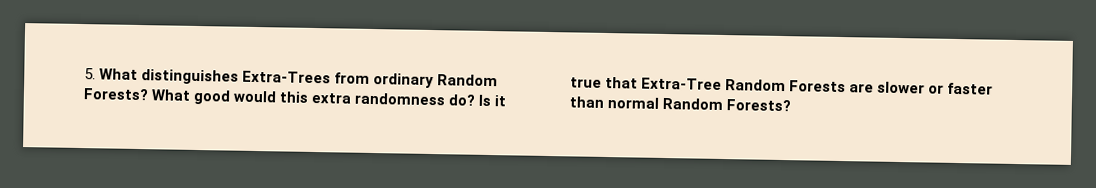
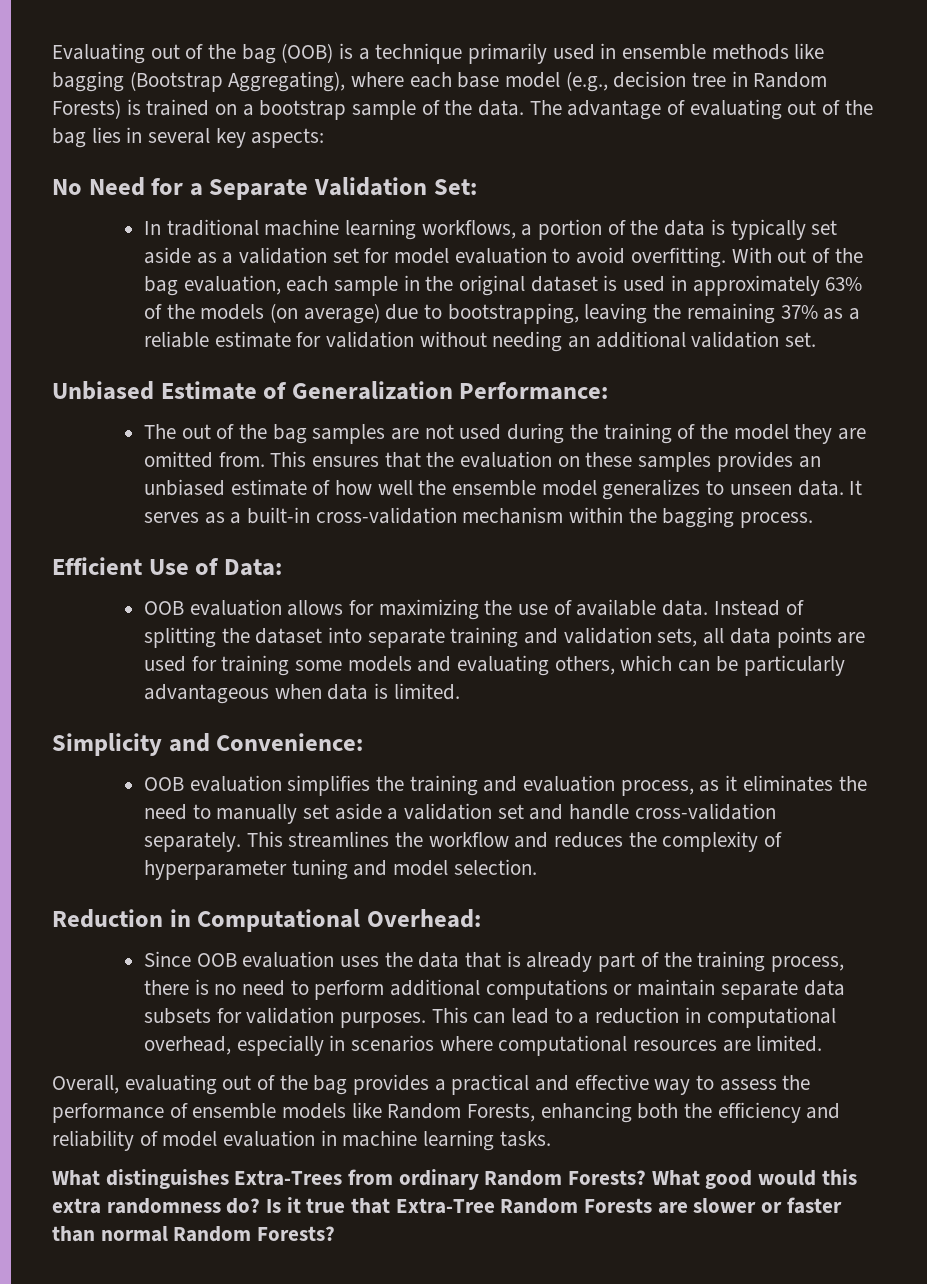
- 5. What distinguishes Extra-Trees from ordinary Random Forests?
+ Evaluating out of the bag (OOB) is a technique primarily used in ensemble methods like bagging (Bootstrap Aggregating), where each base model (e.g., decision tree in Random Forests) is trained on a bootstrap sample of the data. The advantage of evaluating out of the bag lies in several key aspects:
+ No Need for a Separate Validation Set:
+ In traditional machine learning workflows, a portion of the data is typically set aside as a validation set for model evaluation to avoid overfitting. With out of the bag evaluation, each sample in the original dataset is used in approximately 63% of the models (on average) due to bootstrapping, leaving the remaining 37% as a reliable estimate for validation without needing an additional validation set.
+ Unbiased Estimate of Generalization Performance:
+ The out of the bag samples are not used during the training of the model they are omitted from. This ensures that the evaluation on these samples provides an unbiased estimate of how well the ensemble model generalizes to unseen data. It serves as a built-in cross-validation mechanism within the bagging process.
+ Efficient Use of Data:
+ OOB evaluation allows for maximizing the use of available data. Instead of splitting the dataset into separate training and validation sets, all data points are used for training some models and evaluating others, which can be particularly advantageous when data is limited.
+ Simplicity and Convenience:
+ OOB evaluation simplifies the training and evaluation process, as it eliminates the need to manually set aside a validation set and handle cross-validation separately. This streamlines the workflow and reduces the complexity of hyperparameter tuning and model selection.
+ Reduction in Computational Overhead:
+ Since OOB evaluation uses the data that is already part of the training process, there is no need to perform additional computations or maintain separate data subsets for validation purposes. This can lead to a reduction in computational overhead, especially in scenarios where computational resources are limited.
+ Overall, evaluating out of the bag provides a practical and effective way to assess the performance of ensemble models like Random Forests, enhancing both the efficiency and reliability of model evaluation in machine learning tasks.
+ What distinguishes Extra-Trees from ordinary Random Forests?

